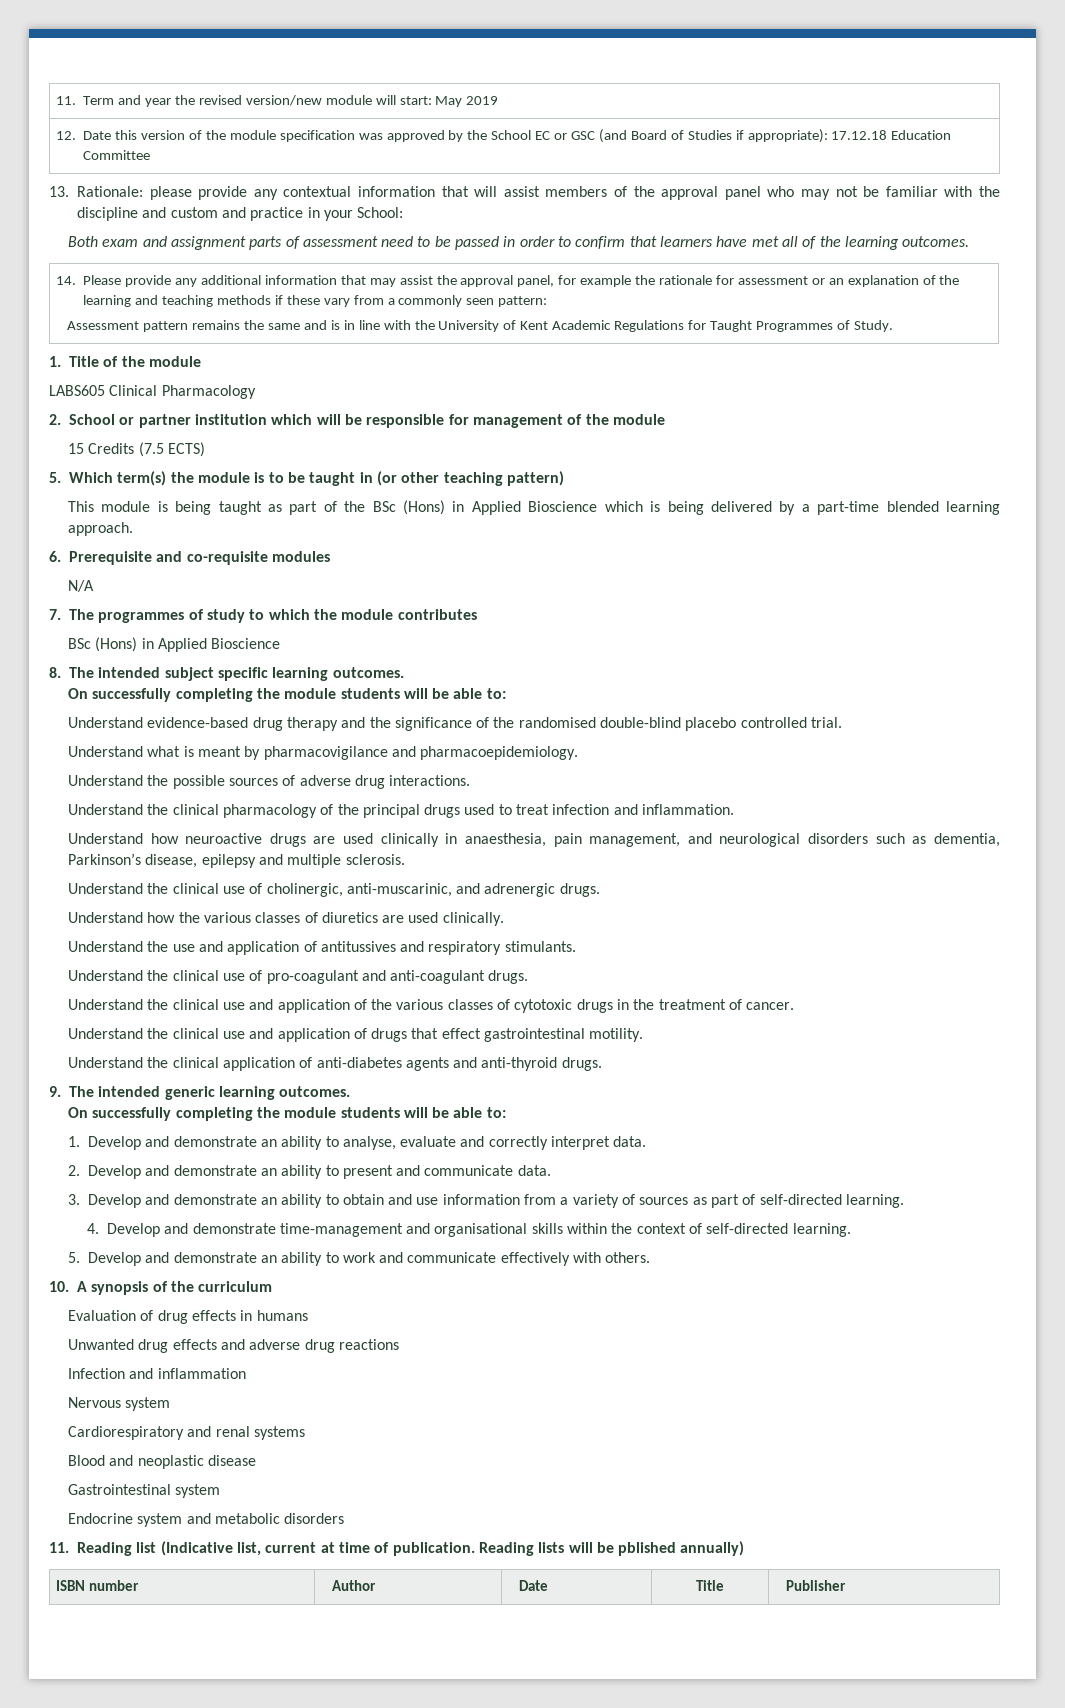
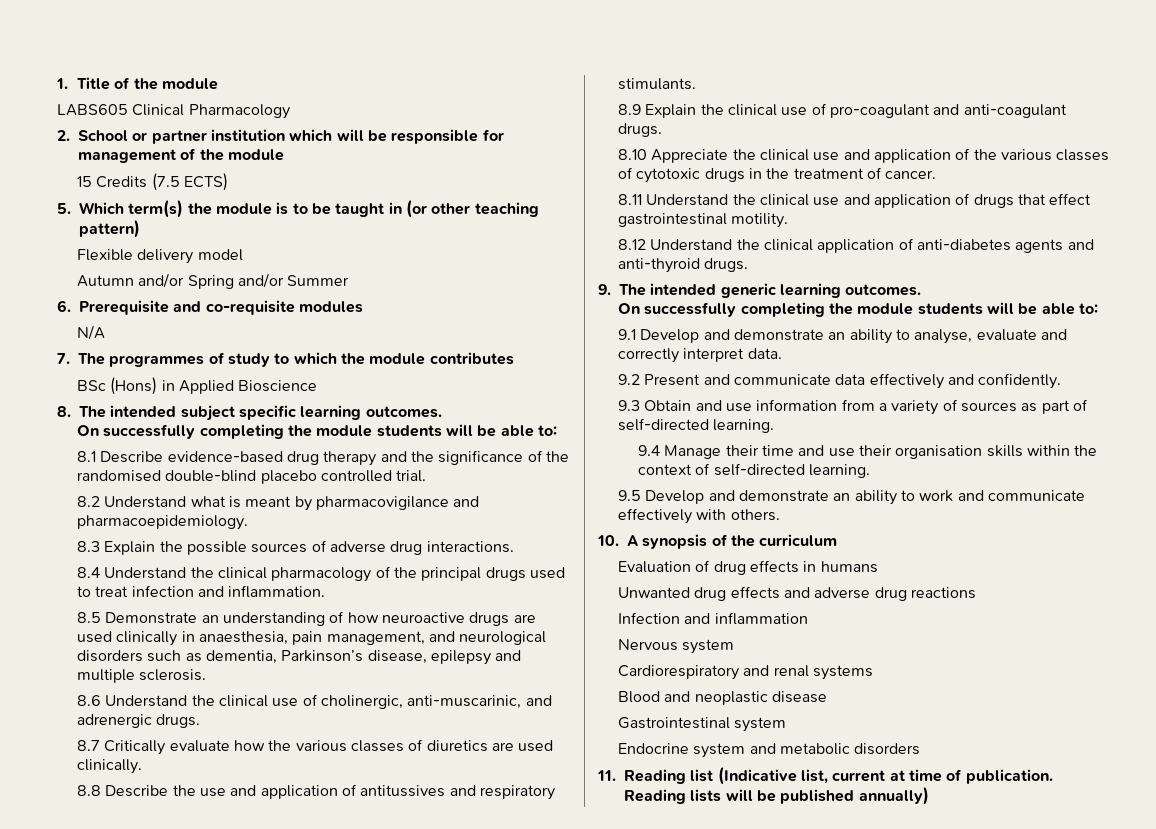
- 11. Term and year the revised version/new module will start: May 2019
- 12. Date this version of the module specification was approved by the School EC or GSC (and Board of Studies if appropriate): 17.12.18 Education Committee
- 13. Rationale: please provide any contextual information that will assist members of the approval panel who may not be familiar with the discipline and custom and practice in your School:
- Both exam and assignment parts of assessment need to be passed in order to confirm that learners have met all of the learning outcomes.
- 14. Please provide any additional information that may assist the approval panel, for example the rationale for assessment or an explanation of the learning and teaching methods if these vary from a commonly seen pattern:
- Assessment pattern remains the same and is in line with the University of Kent Academic Regulations for Taught Programmes of Study.
- This module is being taught as part of the BSc (Hons) in Applied Bioscience which is being delivered by a part-time blended learning approach.
+ Flexible delivery model
+ Autumn and/or Spring and/or Summer
- Understand evidence-based drug therapy and the significance of the randomised double-blind placebo controlled trial.
+ 8.1 Describe evidence-based drug therapy and the significance of the randomised double-blind placebo controlled trial.
- Understand what is meant by pharmacovigilance and pharmacoepidemiology.
+ 8.2 Understand what is meant by pharmacovigilance and pharmacoepidemiology.
- Understand the possible sources of adverse drug interactions.
+ 8.3 Explain the possible sources of adverse drug interactions.
- Understand the clinical pharmacology of the principal drugs used to treat infection and inflammation.
+ 8.4 Understand the clinical pharmacology of the principal drugs used to treat infection and inflammation.
- Understand how neuroactive drugs are used clinically in anaesthesia, pain management, and neurological disorders such as dementia, Parkinson’s disease, epilepsy and multiple sclerosis.
+ 8.5 Demonstrate an understanding of how neuroactive drugs are used clinically in anaesthesia, pain management, and neurological disorders such as dementia, Parkinson’s disease, epilepsy and multiple sclerosis.
- Understand the clinical use of cholinergic, anti-muscarinic, and adrenergic drugs.
+ 8.6 Understand the clinical use of cholinergic, anti-muscarinic, and adrenergic drugs.
- Understand how the various classes of diuretics are used clinically.
+ 8.7 Critically evaluate how the various classes of diuretics are used clinically.
- Understand the use and application of antitussives and respiratory stimulants.
+ 8.8 Describe the use and application of antitussives and respiratory stimulants.
- Understand the clinical use of pro-coagulant and anti-coagulant drugs.
+ 8.9 Explain the clinical use of pro-coagulant and anti-coagulant drugs.
- Understand the clinical use and application of the various classes of cytotoxic drugs in the treatment of cancer.
+ 8.10 Appreciate the clinical use and application of the various classes of cytotoxic drugs in the treatment of cancer.
- Understand the clinical use and application of drugs that effect gastrointestinal motility.
+ 8.11 Understand the clinical use and application of drugs that effect gastrointestinal motility.
- Understand the clinical application of anti-diabetes agents and anti-thyroid drugs.
+ 8.12 Understand the clinical application of anti-diabetes agents and anti-thyroid drugs.
- 1. Develop and demonstrate an ability to analyse, evaluate and correctly interpret data.
+ 9.1 Develop and demonstrate an ability to analyse, evaluate and correctly interpret data.
- 2. Develop and demonstrate an ability to present and communicate data.
- 3. Develop and demonstrate an ability to obtain and use information from a variety of sources as part of self-directed learning.
+ 9.2 Present and communicate data effectively and confidently.
+ 9.3 Obtain and use information from a variety of sources as part of self-directed learning.
- 4. Develop and demonstrate time-management and organisational skills within the context of self-directed learning.
+ 9.4 Manage their time and use their organisation skills within the context of self-directed learning.
- 5. Develop and demonstrate an ability to work and communicate effectively with others.
+ 9.5 Develop and demonstrate an ability to work and communicate effectively with others.
- Reading lists will be pblished annually)
+ Reading lists will be published annually)
- ISBN number | Author | Date | Title | Publisher

